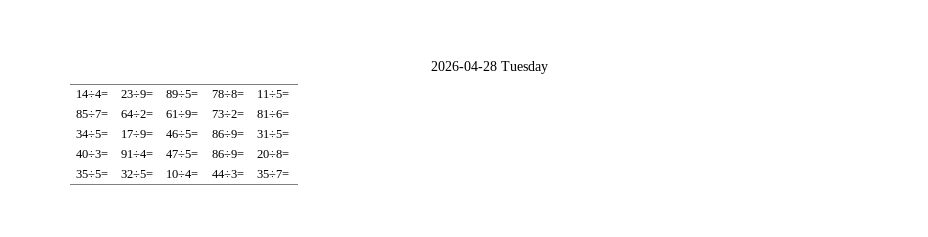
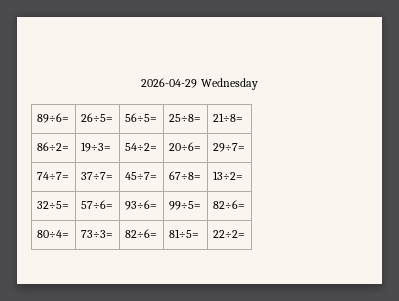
- 2026-04-28 Tuesday
- 14÷4= | 23÷9= | 89÷5= | 78÷8= | 11÷5=
- 85÷7= | 64÷2= | 61÷9= | 73÷2= | 81÷6=
- 34÷5= | 17÷9= | 46÷5= | 86÷9= | 31÷5=
- 40÷3= | 91÷4= | 47÷5= | 86÷9= | 20÷8=
- 35÷5= | 32÷5= | 10÷4= | 44÷3= | 35÷7=
+ 2026-04-29 Wednesday
+ 89÷6= | 26÷5= | 56÷5= | 25÷8= | 21÷8=
+ 86÷2= | 19÷3= | 54÷2= | 20÷6= | 29÷7=
+ 74÷7= | 37÷7= | 45÷7= | 67÷8= | 13÷2=
+ 32÷5= | 57÷6= | 93÷6= | 99÷5= | 82÷6=
+ 80÷4= | 73÷3= | 82÷6= | 81÷5= | 22÷2=

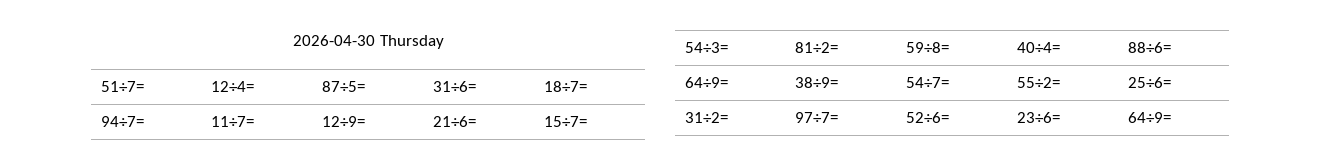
- 2026-04-29 Wednesday
- 89÷6= | 26÷5= | 56÷5= | 25÷8= | 21÷8=
- 86÷2= | 19÷3= | 54÷2= | 20÷6= | 29÷7=
- 74÷7= | 37÷7= | 45÷7= | 67÷8= | 13÷2=
- 32÷5= | 57÷6= | 93÷6= | 99÷5= | 82÷6=
- 80÷4= | 73÷3= | 82÷6= | 81÷5= | 22÷2=
+ 2026-04-30 Thursday
+ 51÷7= | 12÷4= | 87÷5= | 31÷6= | 18÷7=
+ 94÷7= | 11÷7= | 12÷9= | 21÷6= | 15÷7=
+ 54÷3= | 81÷2= | 59÷8= | 40÷4= | 88÷6=
+ 64÷9= | 38÷9= | 54÷7= | 55÷2= | 25÷6=
+ 31÷2= | 97÷7= | 52÷6= | 23÷6= | 64÷9=

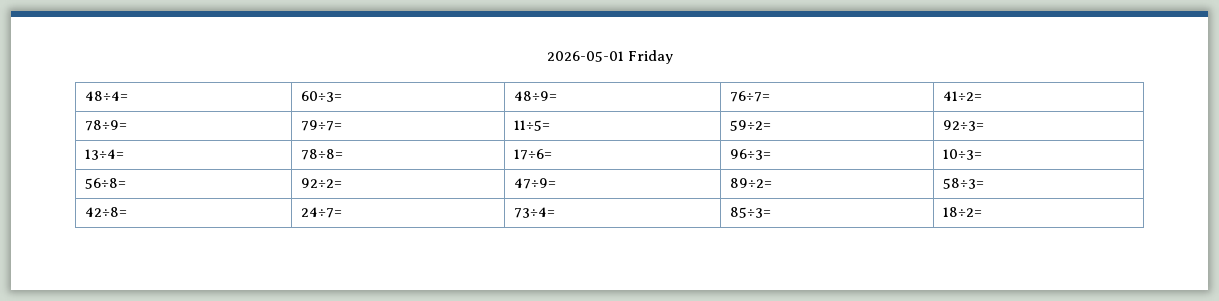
- 2026-04-30 Thursday
- 51÷7= | 12÷4= | 87÷5= | 31÷6= | 18÷7=
- 94÷7= | 11÷7= | 12÷9= | 21÷6= | 15÷7=
- 54÷3= | 81÷2= | 59÷8= | 40÷4= | 88÷6=
- 64÷9= | 38÷9= | 54÷7= | 55÷2= | 25÷6=
- 31÷2= | 97÷7= | 52÷6= | 23÷6= | 64÷9=
+ 2026-05-01 Friday
+ 48÷4= | 60÷3= | 48÷9= | 76÷7= | 41÷2=
+ 78÷9= | 79÷7= | 11÷5= | 59÷2= | 92÷3=
+ 13÷4= | 78÷8= | 17÷6= | 96÷3= | 10÷3=
+ 56÷8= | 92÷2= | 47÷9= | 89÷2= | 58÷3=
+ 42÷8= | 24÷7= | 73÷4= | 85÷3= | 18÷2=

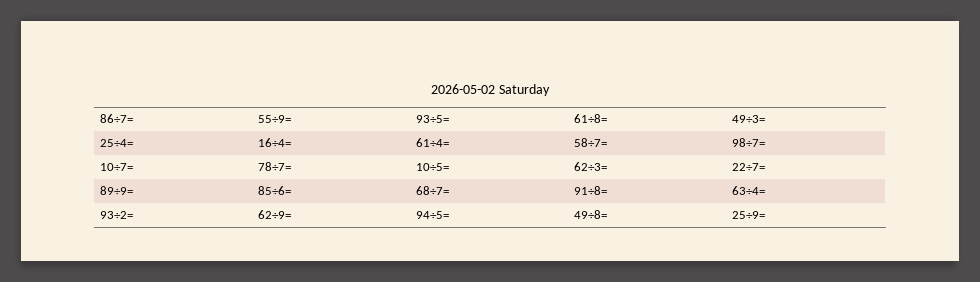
- 2026-05-01 Friday
- 48÷4= | 60÷3= | 48÷9= | 76÷7= | 41÷2=
- 78÷9= | 79÷7= | 11÷5= | 59÷2= | 92÷3=
- 13÷4= | 78÷8= | 17÷6= | 96÷3= | 10÷3=
- 56÷8= | 92÷2= | 47÷9= | 89÷2= | 58÷3=
- 42÷8= | 24÷7= | 73÷4= | 85÷3= | 18÷2=
+ 2026-05-02 Saturday
+ 86÷7= | 55÷9= | 93÷5= | 61÷8= | 49÷3=
+ 25÷4= | 16÷4= | 61÷4= | 58÷7= | 98÷7=
+ 10÷7= | 78÷7= | 10÷5= | 62÷3= | 22÷7=
+ 89÷9= | 85÷6= | 68÷7= | 91÷8= | 63÷4=
+ 93÷2= | 62÷9= | 94÷5= | 49÷8= | 25÷9=

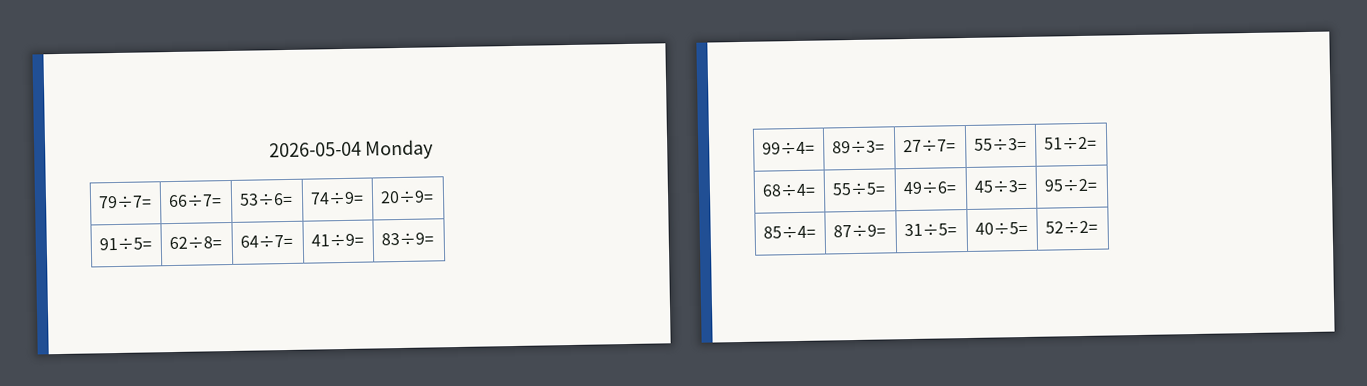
- 2026-05-02 Saturday
- 86÷7= | 55÷9= | 93÷5= | 61÷8= | 49÷3=
- 25÷4= | 16÷4= | 61÷4= | 58÷7= | 98÷7=
- 10÷7= | 78÷7= | 10÷5= | 62÷3= | 22÷7=
- 89÷9= | 85÷6= | 68÷7= | 91÷8= | 63÷4=
- 93÷2= | 62÷9= | 94÷5= | 49÷8= | 25÷9=
+ 2026-05-04 Monday
+ 79÷7= | 66÷7= | 53÷6= | 74÷9= | 20÷9=
+ 91÷5= | 62÷8= | 64÷7= | 41÷9= | 83÷9=
+ 99÷4= | 89÷3= | 27÷7= | 55÷3= | 51÷2=
+ 68÷4= | 55÷5= | 49÷6= | 45÷3= | 95÷2=
+ 85÷4= | 87÷9= | 31÷5= | 40÷5= | 52÷2=

